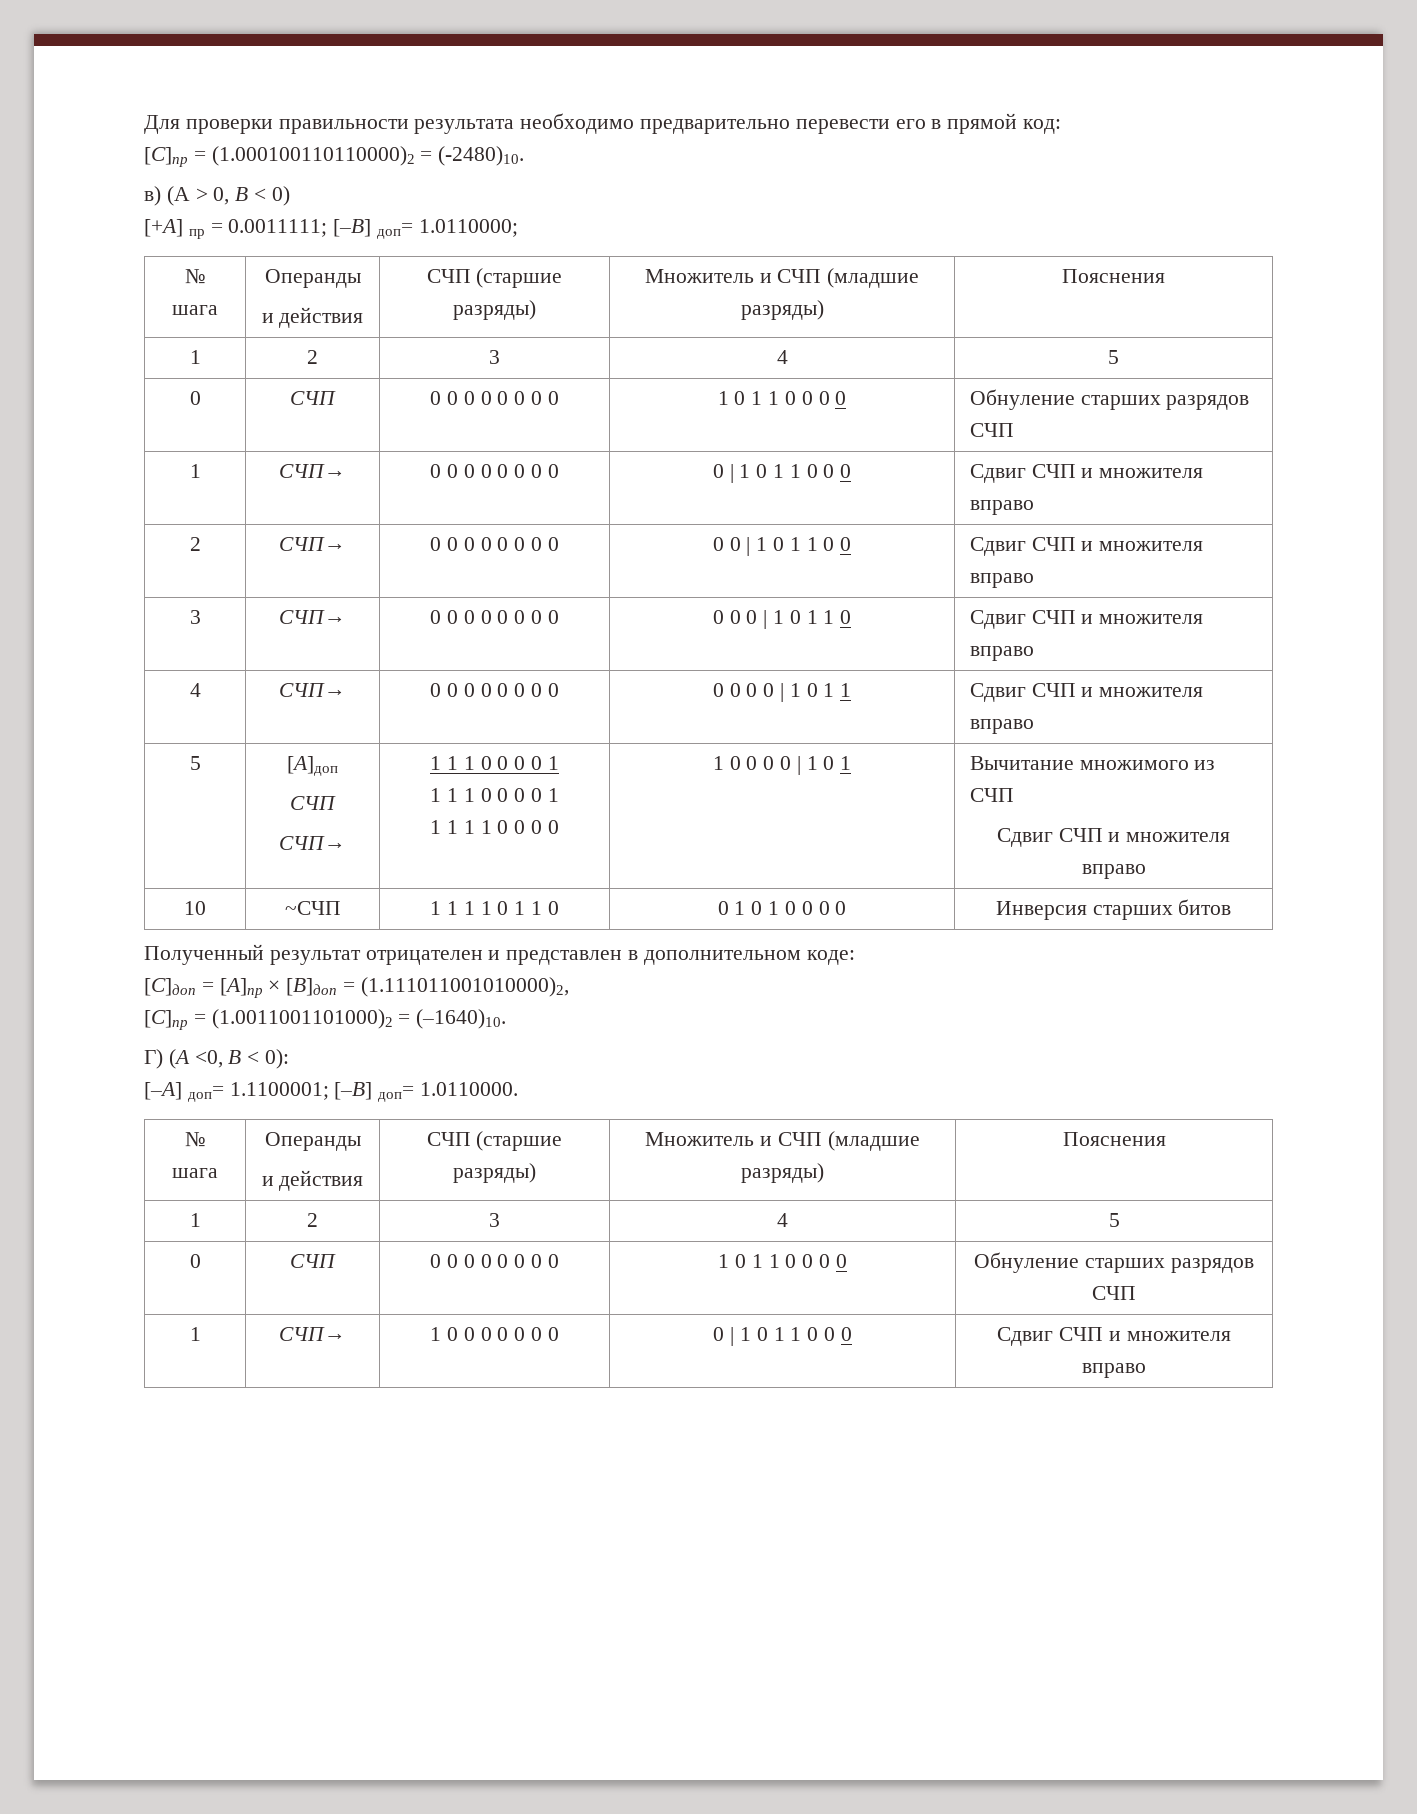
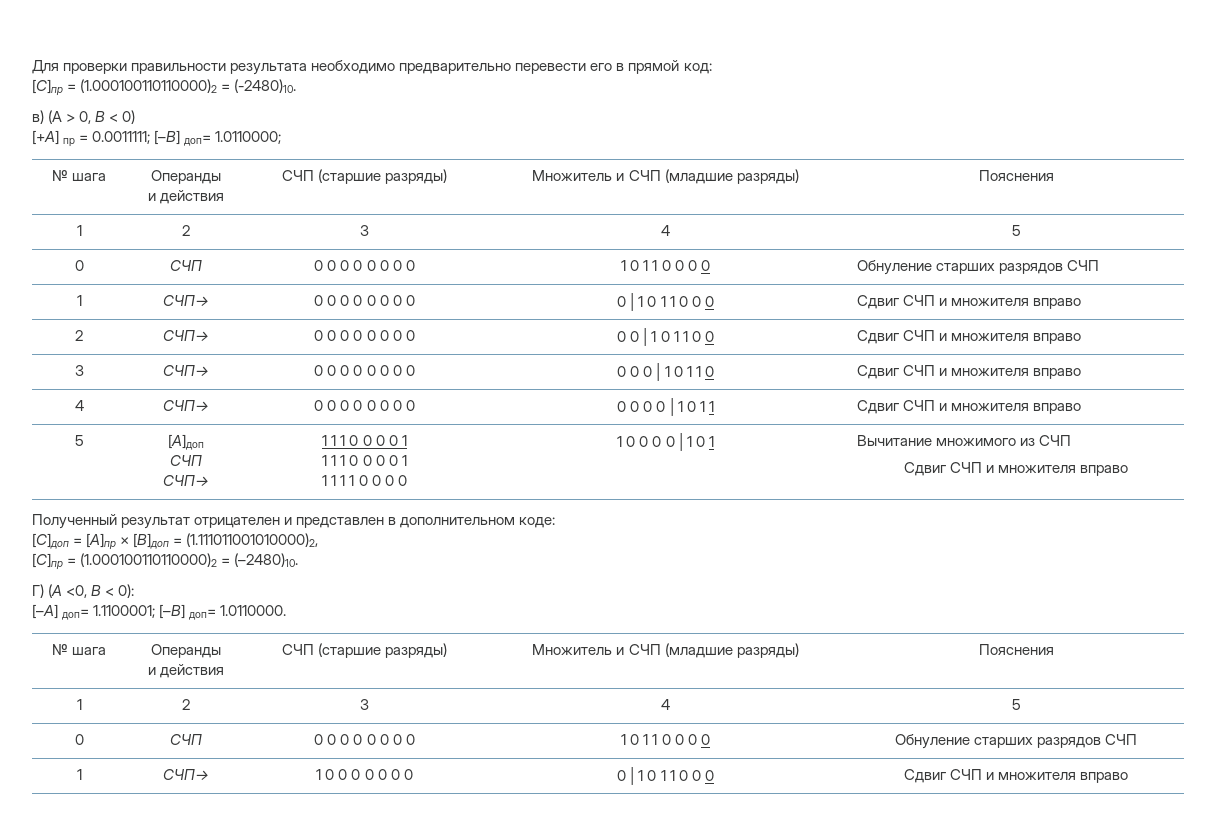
- 10 | ~СЧП | 1 1 1 1 0 1 1 0 | 0 1 0 1 0 0 0 0 | Инверсия старших битов
  [C]доп = [A]пр × [B]доп = (1.111011001010000)2,
- [C]пр = (1.0011001101000)2 = (–1640)10.
+ [C]пр = (1.000100110110000)2 = (–2480)10.

